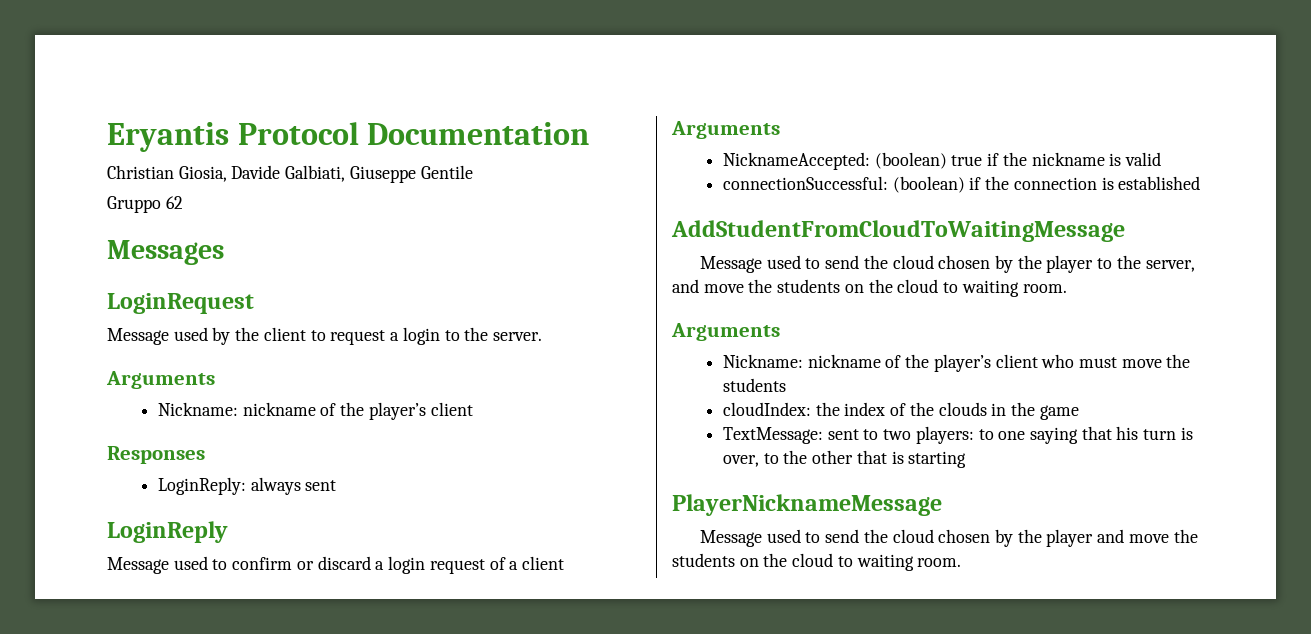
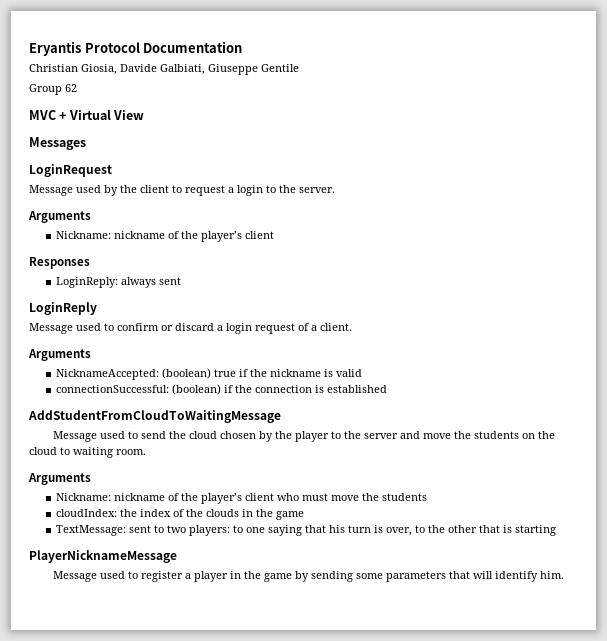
- Gruppo 62
+ Group 62
+ MVC + Virtual View
- Message used to confirm or discard a login request of a client
+ Message used to confirm or discard a login request of a client.
- Message used to send the cloud chosen by the player to the server, and move the students on the cloud to waiting room.
+ Message used to send the cloud chosen by the player to the server and move the students on the cloud to waiting room.
- Message used to send the cloud chosen by the player and move the students on the cloud to waiting room.
+ Message used to register a player in the game by sending some parameters that will identify him.

